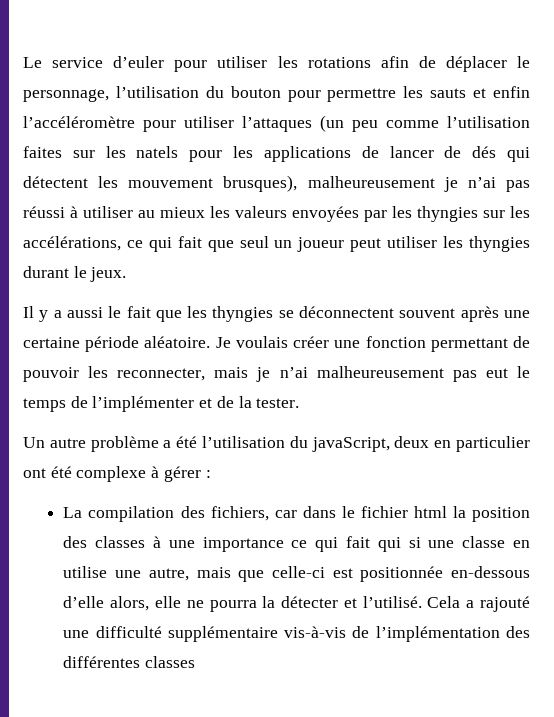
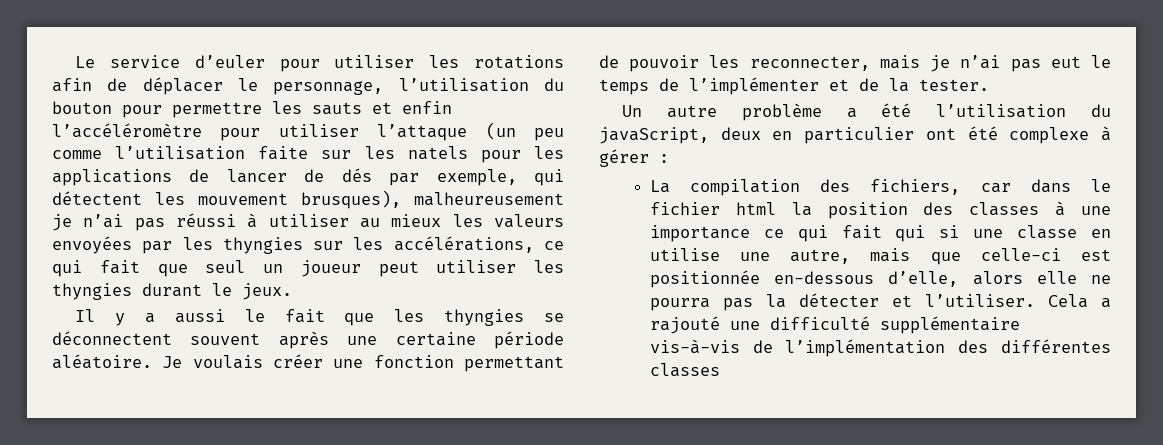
- Le service d’euler pour utiliser les rotations afin de déplacer le personnage, l’utilisation du bouton pour permettre les sauts et enfin l’accéléromètre pour utiliser l’attaques (un peu comme l’utilisation faites sur les natels pour les applications de lancer de dés qui détectent les mouvement brusques), malheureusement je n’ai pas réussi à utiliser au mieux les valeurs envoyées par les thyngies sur les accélérations, ce qui fait que seul un joueur peut utiliser les thyngies durant le jeux.
+ Le service d’euler pour utiliser les rotations afin de déplacer le personnage, l’utilisation du bouton pour permettre les sauts et enfin l’accéléromètre pour utiliser l’attaque (un peu comme l’utilisation faite sur les natels pour les applications de lancer de dés par exemple, qui détectent les mouvement brusques), malheureusement je n’ai pas réussi à utiliser au mieux les valeurs envoyées par les thyngies sur les accélérations, ce qui fait que seul un joueur peut utiliser les thyngies durant le jeux.
- Je voulais créer une fonction permettant de pouvoir les reconnecter, mais je n’ai malheureusement pas eut le temps de l’implémenter et de la tester.
+ Je voulais créer une fonction permettant de pouvoir les reconnecter, mais je n’ai pas eut le temps de l’implémenter et de la tester.
- La compilation des fichiers, car dans le fichier html la position des classes à une importance ce qui fait qui si une classe en utilise une autre, mais que celle-ci est positionnée en-dessous d’elle alors, elle ne pourra la détecter et l’utilisé.
+ La compilation des fichiers, car dans le fichier html la position des classes à une importance ce qui fait qui si une classe en utilise une autre, mais que celle-ci est positionnée en-dessous d’elle, alors elle ne pourra pas la détecter et l’utiliser.

